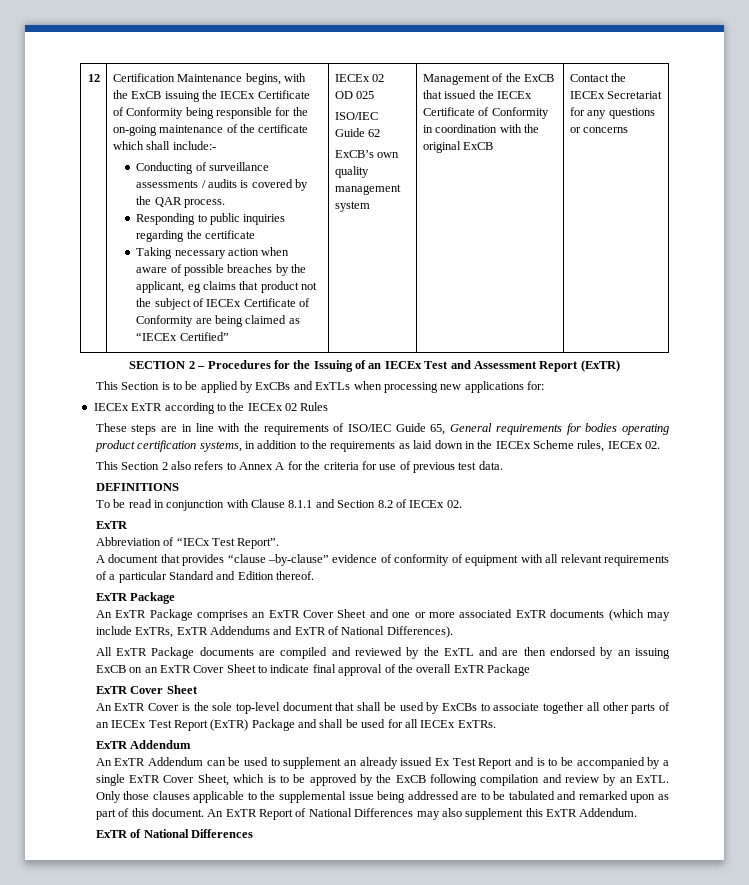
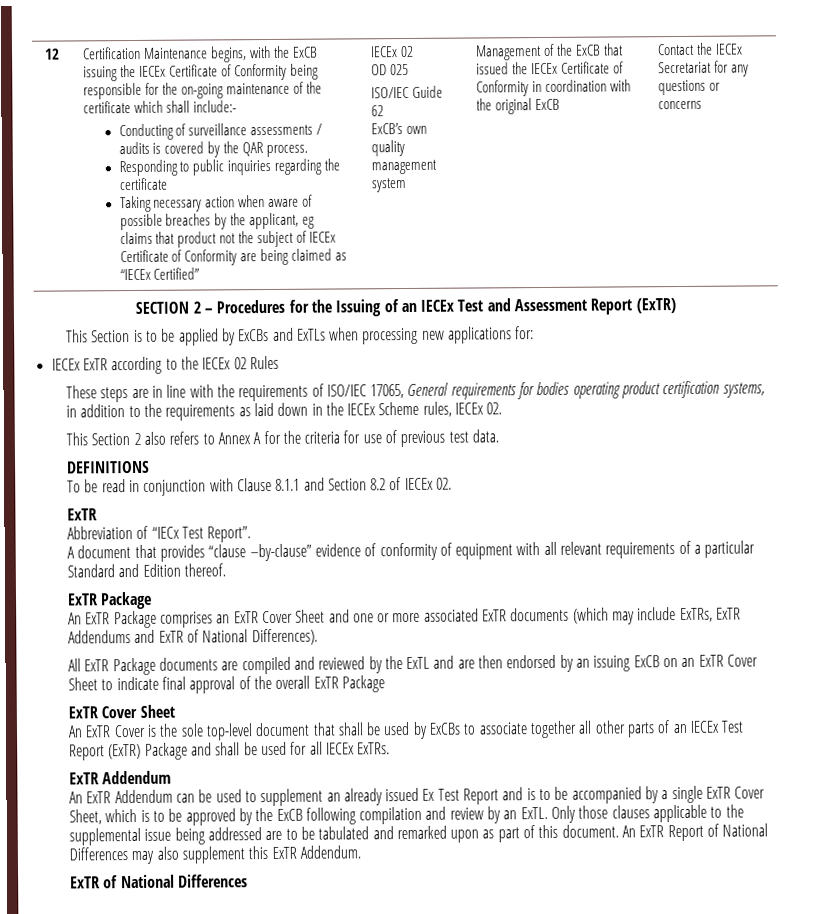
- These steps are in line with the requirements of ISO/IEC Guide 65, General requirements for bodies operating product certification systems, in addition to the requirements as laid down in the IECEx Scheme rules, IECEx 02.
+ These steps are in line with the requirements of ISO/IEC 17065, General requirements for bodies operating product certification systems, in addition to the requirements as laid down in the IECEx Scheme rules, IECEx 02.

